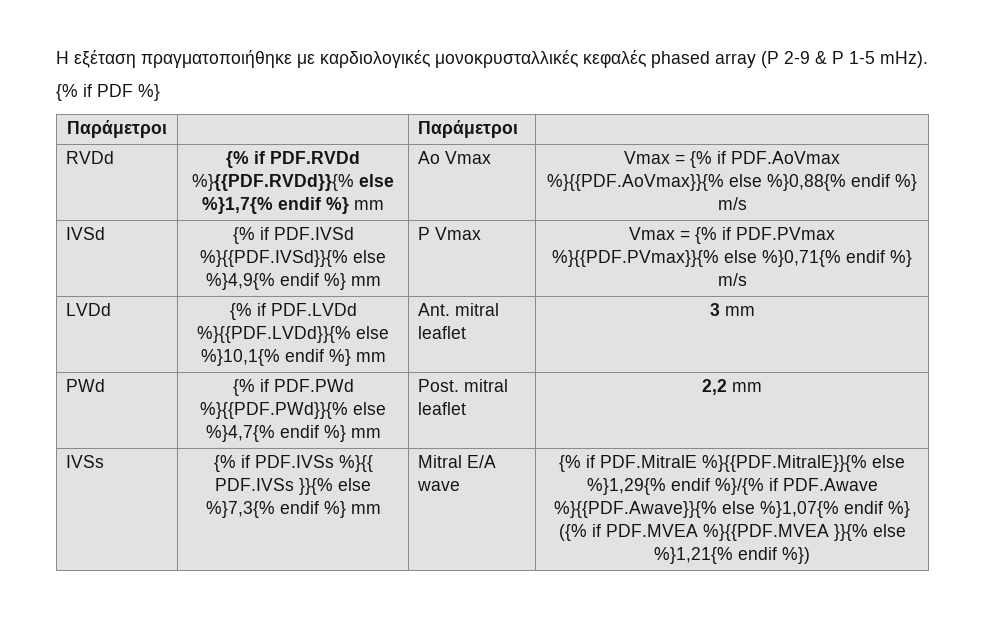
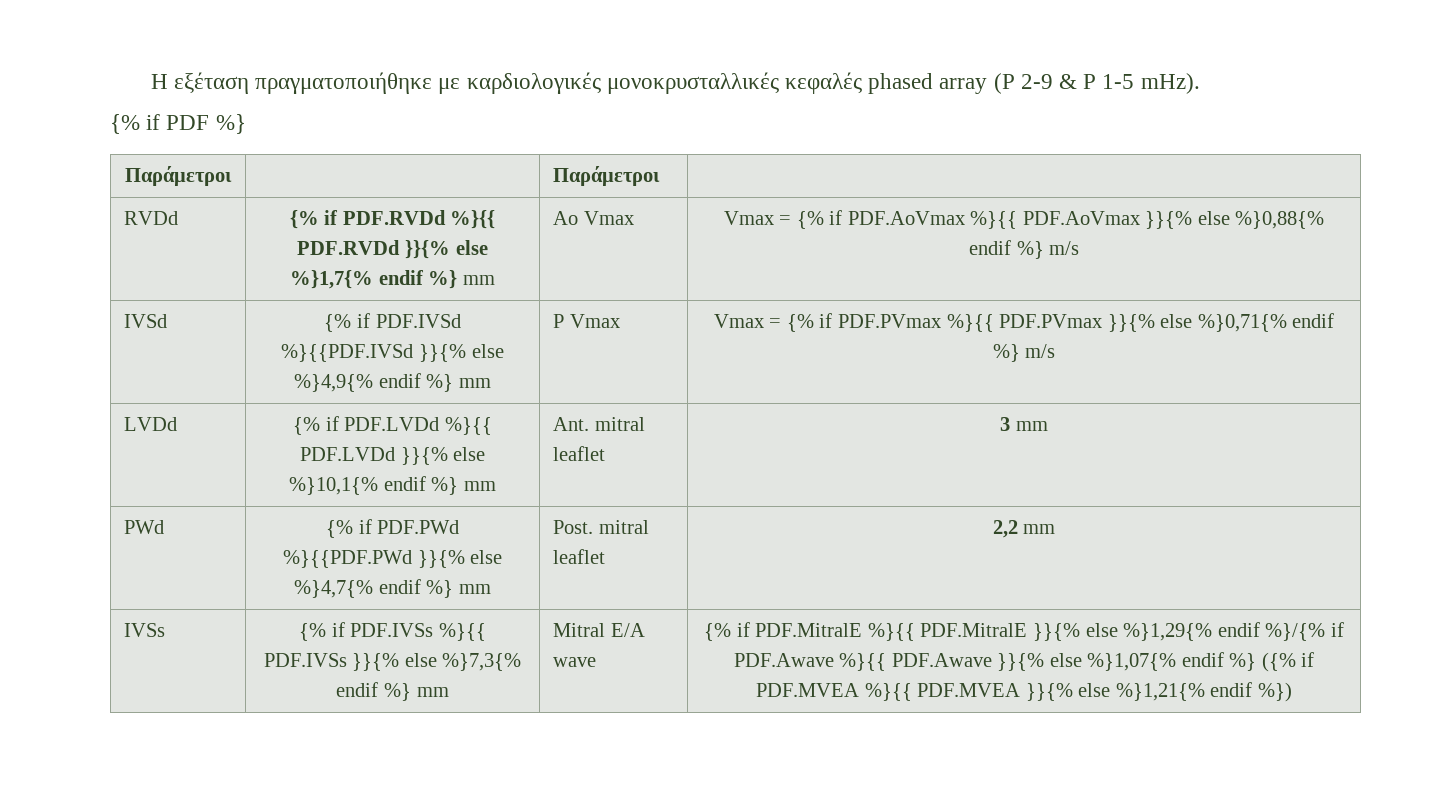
- RVDd | {% if PDF.RVDd %}{{PDF.RVDd}}{% else %}1,7{% endif %} mm | Ao Vmax | Vmax = {% if PDF.AoVmax %}{{PDF.AoVmax}}{% else %}0,88{% endif %} m/s
+ RVDd | {% if PDF.RVDd %}{{ PDF.RVDd }}{% else %}1,7{% endif %} mm | Ao Vmax | Vmax = {% if PDF.AoVmax %}{{ PDF.AoVmax }}{% else %}0,88{% endif %} m/s
- IVSd | {% if PDF.IVSd %}{{PDF.IVSd}}{% else %}4,9{% endif %} mm | P Vmax | Vmax = {% if PDF.PVmax %}{{PDF.PVmax}}{% else %}0,71{% endif %} m/s
+ IVSd | {% if PDF.IVSd %}{{PDF.IVSd }}{% else %}4,9{% endif %} mm | P Vmax | Vmax = {% if PDF.PVmax %}{{ PDF.PVmax }}{% else %}0,71{% endif %} m/s
- LVDd | {% if PDF.LVDd %}{{PDF.LVDd}}{% else %}10,1{% endif %} mm | Ant. mitral leaflet | 3 mm
+ LVDd | {% if PDF.LVDd %}{{ PDF.LVDd }}{% else %}10,1{% endif %} mm | Ant. mitral leaflet | 3 mm
- PWd | {% if PDF.PWd %}{{PDF.PWd}}{% else %}4,7{% endif %} mm | Post. mitral leaflet | 2,2 mm
+ PWd | {% if PDF.PWd %}{{PDF.PWd }}{% else %}4,7{% endif %} mm | Post. mitral leaflet | 2,2 mm
- {% if PDF.MitralE %}{{PDF.MitralE}}{% else %}1,29{% endif %}/{% if PDF.Awave %}{{PDF.Awave}}{% else %}1,07{% endif %} ({% if PDF.MVEA %}{{PDF.MVEA }}{% else %}1,21{% endif %})
+ {% if PDF.MitralE %}{{ PDF.MitralE }}{% else %}1,29{% endif %}/{% if PDF.Awave %}{{ PDF.Awave }}{% else %}1,07{% endif %} ({% if PDF.MVEA %}{{ PDF.MVEA }}{% else %}1,21{% endif %})

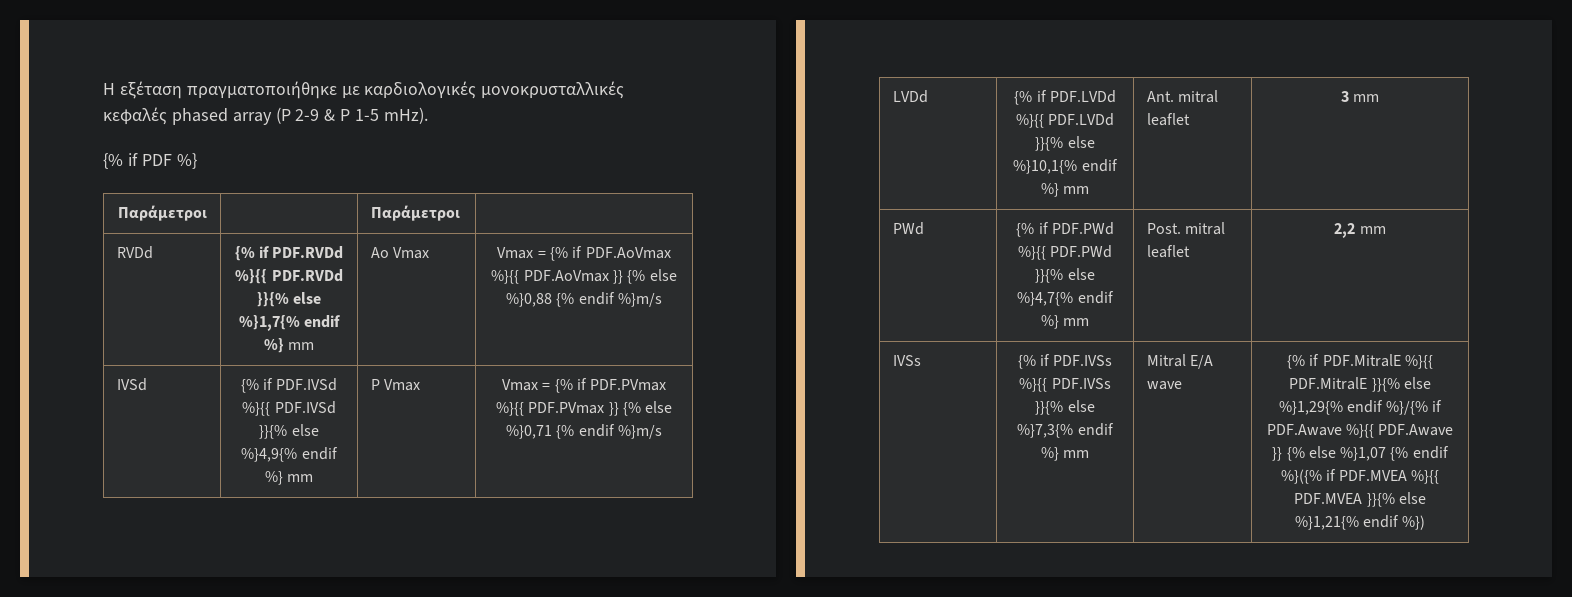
- RVDd | {% if PDF.RVDd %}{{ PDF.RVDd }}{% else %}1,7{% endif %} mm | Ao Vmax | Vmax = {% if PDF.AoVmax %}{{ PDF.AoVmax }}{% else %}0,88{% endif %} m/s
+ RVDd | {% if PDF.RVDd %}{{ PDF.RVDd }}{% else %}1,7{% endif %} mm | Ao Vmax | Vmax = {% if PDF.AoVmax %}{{ PDF.AoVmax }} {% else %}0,88 {% endif %}m/s
- IVSd | {% if PDF.IVSd %}{{PDF.IVSd }}{% else %}4,9{% endif %} mm | P Vmax | Vmax = {% if PDF.PVmax %}{{ PDF.PVmax }}{% else %}0,71{% endif %} m/s
+ IVSd | {% if PDF.IVSd %}{{ PDF.IVSd }}{% else %}4,9{% endif %} mm | P Vmax | Vmax = {% if PDF.PVmax %}{{ PDF.PVmax }} {% else %}0,71 {% endif %}m/s
- PWd | {% if PDF.PWd %}{{PDF.PWd }}{% else %}4,7{% endif %} mm | Post. mitral leaflet | 2,2 mm
+ PWd | {% if PDF.PWd %}{{ PDF.PWd }}{% else %}4,7{% endif %} mm | Post. mitral leaflet | 2,2 mm
- {% if PDF.MitralE %}{{ PDF.MitralE }}{% else %}1,29{% endif %}/{% if PDF.Awave %}{{ PDF.Awave }}{% else %}1,07{% endif %} ({% if PDF.MVEA %}{{ PDF.MVEA }}{% else %}1,21{% endif %})
+ {% if PDF.MitralE %}{{ PDF.MitralE }}{% else %}1,29{% endif %}/{% if PDF.Awave %}{{ PDF.Awave }} {% else %}1,07 {% endif %}({% if PDF.MVEA %}{{ PDF.MVEA }}{% else %}1,21{% endif %})

